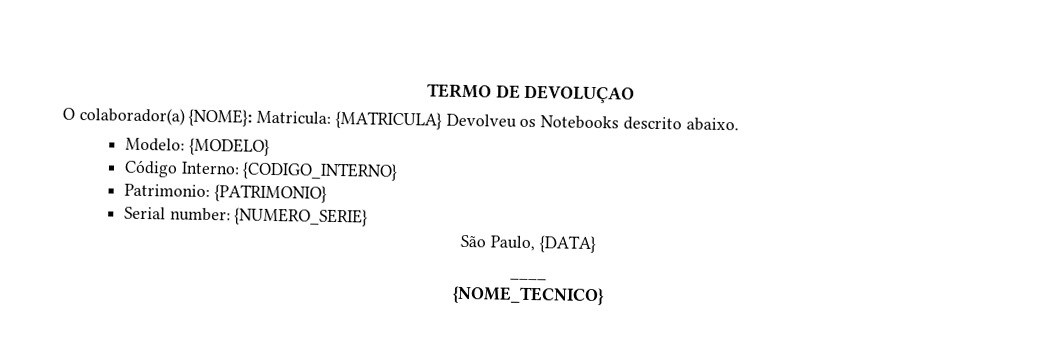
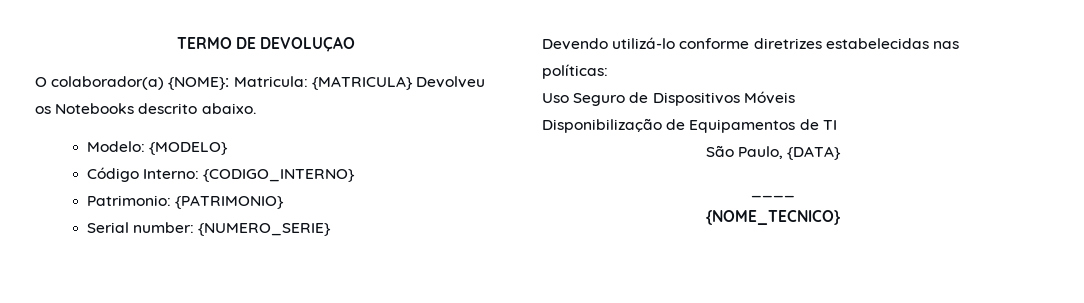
+ Devendo utilizá-lo conforme diretrizes estabelecidas nas políticas:
+ Uso Seguro de Dispositivos Móveis
+ Disponibilização de Equipamentos de TI

